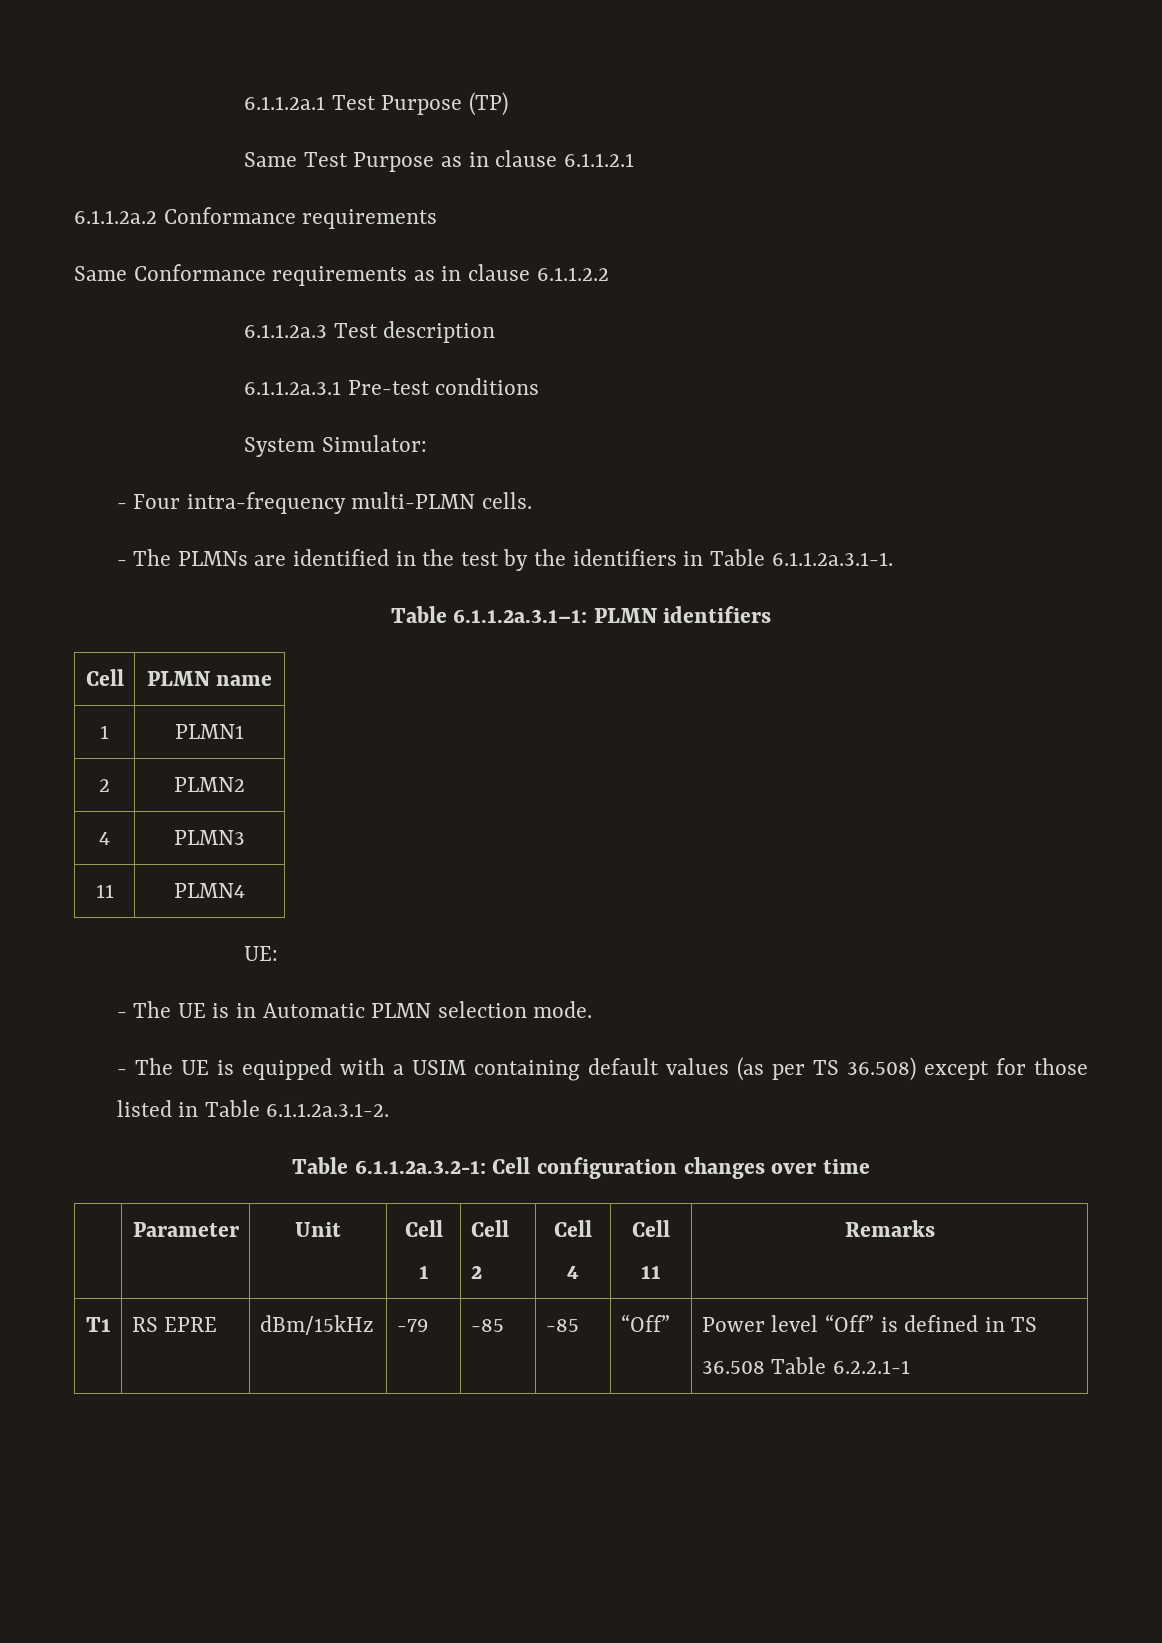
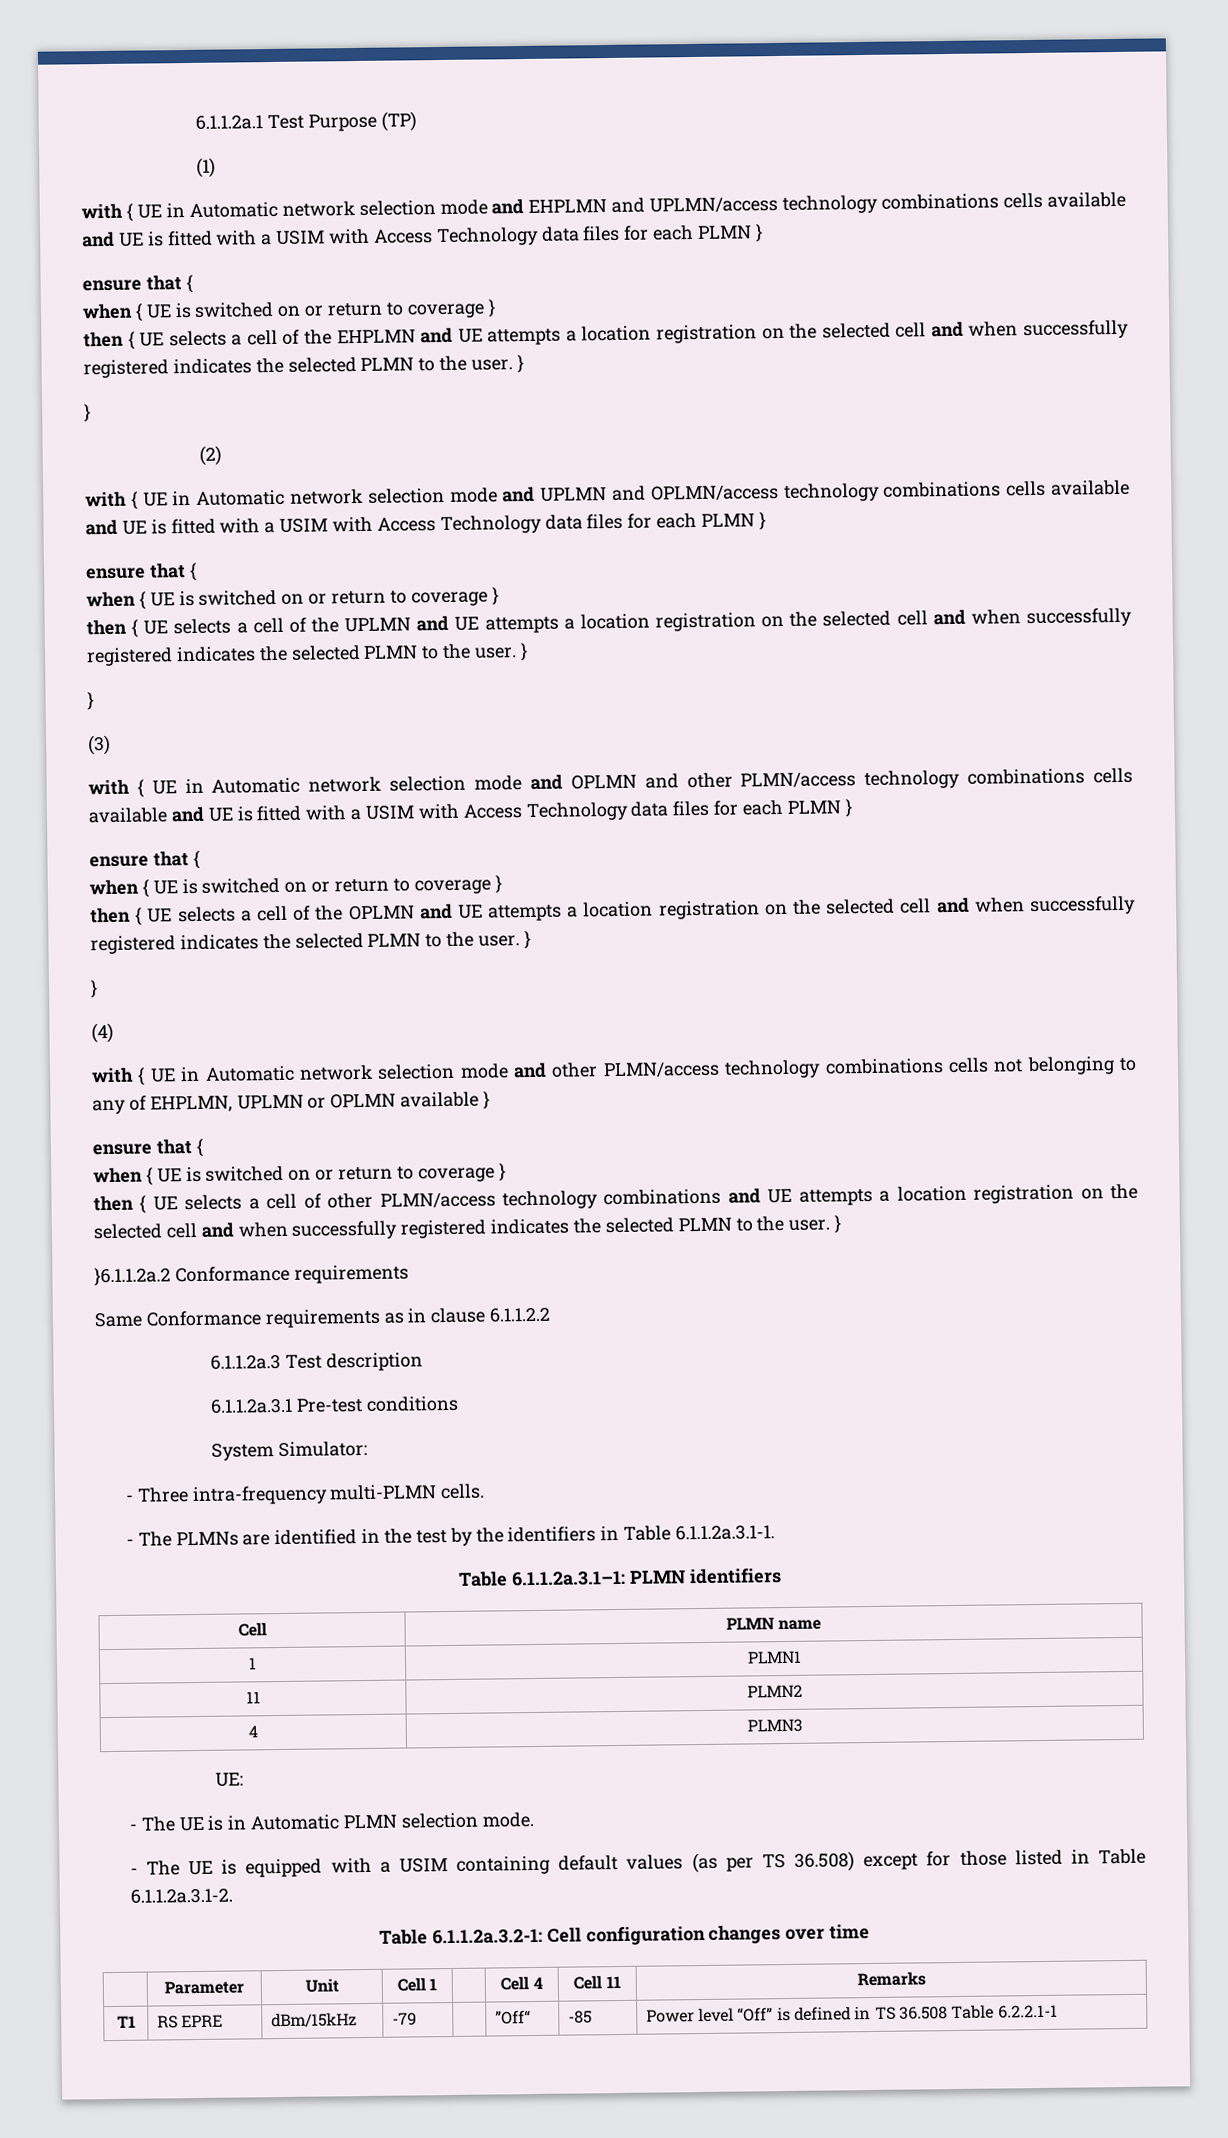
- Same Test Purpose as in clause 6.1.1.2.1
- 6.1.1.2a.2 Conformance requirements
+ (1)
+ with { UE in Automatic network selection mode and EHPLMN and UPLMN/access technology combinations cells available and UE is fitted with a USIM with Access Technology data files for each PLMN }
+ ensure that {
+ when { UE is switched on or return to coverage }
+ then { UE selects a cell of the EHPLMN and UE attempts a location registration on the selected cell and when successfully registered indicates the selected PLMN to the user. }
+ }
+ (2)
+ with { UE in Automatic network selection mode and UPLMN and OPLMN/access technology combinations cells available and UE is fitted with a USIM with Access Technology data files for each PLMN }
+ ensure that {
+ when { UE is switched on or return to coverage }
+ then { UE selects a cell of the UPLMN and UE attempts a location registration on the selected cell and when successfully registered indicates the selected PLMN to the user. }
+ }
+ (3)
+ with { UE in Automatic network selection mode and OPLMN and other PLMN/access technology combinations cells available and UE is fitted with a USIM with Access Technology data files for each PLMN }
+ ensure that {
+ when { UE is switched on or return to coverage }
+ then { UE selects a cell of the OPLMN and UE attempts a location registration on the selected cell and when successfully registered indicates the selected PLMN to the user. }
+ }
+ (4)
+ with { UE in Automatic network selection mode and other PLMN/access technology combinations cells not belonging to any of EHPLMN, UPLMN or OPLMN available }
+ ensure that {
+ when { UE is switched on or return to coverage }
+ then { UE selects a cell of other PLMN/access technology combinations and UE attempts a location registration on the selected cell and when successfully registered indicates the selected PLMN to the user. }
+ }6.1.1.2a.2 Conformance requirements
- - Four intra-frequency multi-PLMN cells.
+ - Three intra-frequency multi-PLMN cells.
- 2 | PLMN2
+ 11 | PLMN2
- 11 | PLMN4
- | Parameter | Unit | Cell 1 | Cell 2 | Cell 4 | Cell 11 | Remarks
+ | Parameter | Unit | Cell 1 | | Cell 4 | Cell 11 | Remarks
- T1 | RS EPRE | dBm/15kHz | -79 | -85 | -85 | “Off” | Power level “Off” is defined in TS 36.508 Table 6.2.2.1-1
+ T1 | RS EPRE | dBm/15kHz | -79 | | ”Off“ | -85 | Power level “Off” is defined in TS 36.508 Table 6.2.2.1-1

